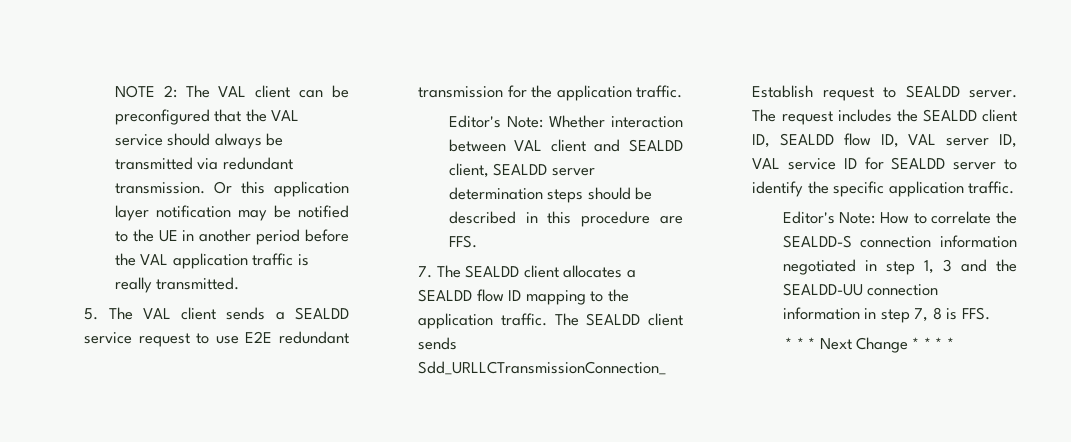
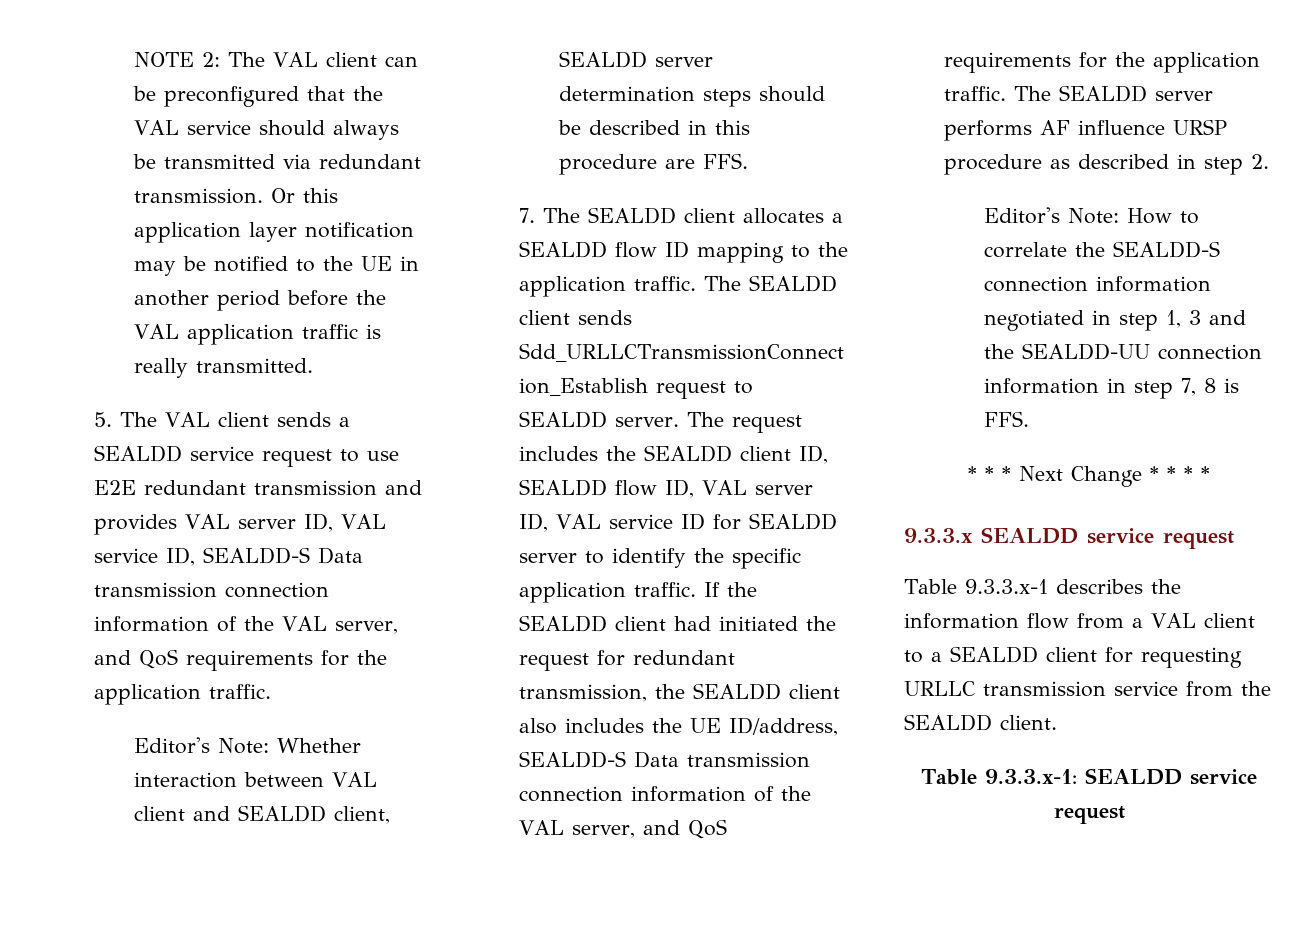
- 5. The VAL client sends a SEALDD service request to use E2E redundant transmission for the application traffic.
+ 5. The VAL client sends a SEALDD service request to use E2E redundant transmission and provides VAL server ID, VAL service ID, SEALDD-S Data transmission connection information of the VAL server, and QoS requirements for the application traffic.
+ If the SEALDD client had initiated the request for redundant transmission, the SEALDD client also includes the UE ID/address, SEALDD-S Data transmission connection information of the VAL server, and QoS requirements for the application traffic. The SEALDD server performs AF influence URSP procedure as described in step 2.
+ 9.3.3.x SEALDD service request
+ Table 9.3.3.x-1 describes the information flow from a VAL client to a SEALDD client for requesting URLLC transmission service from the SEALDD client.
+ Table 9.3.3.x-1: SEALDD service request

